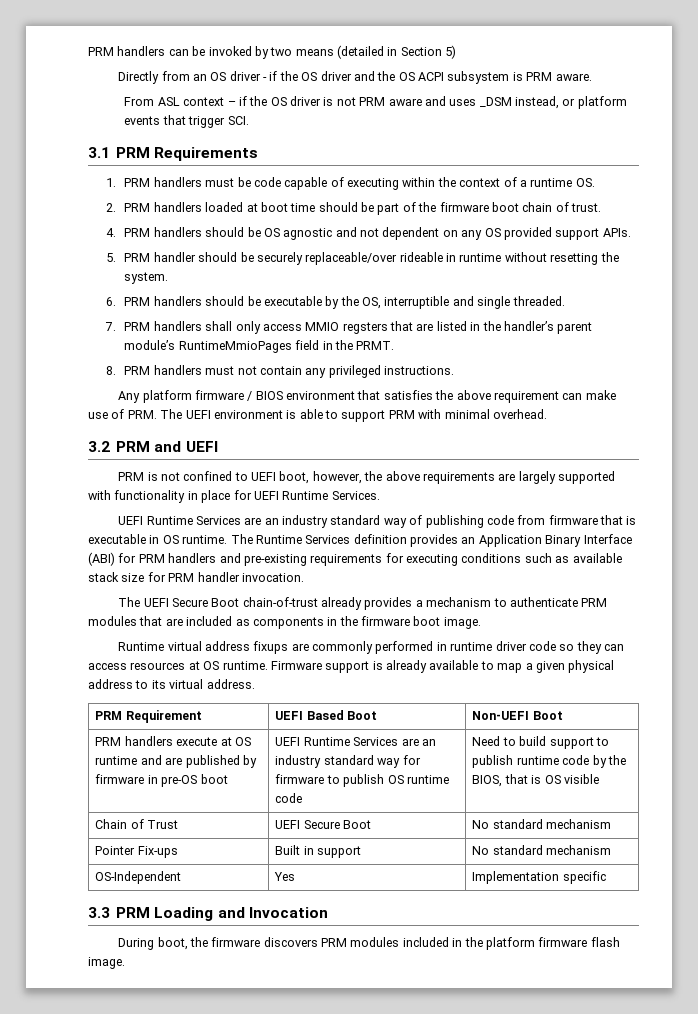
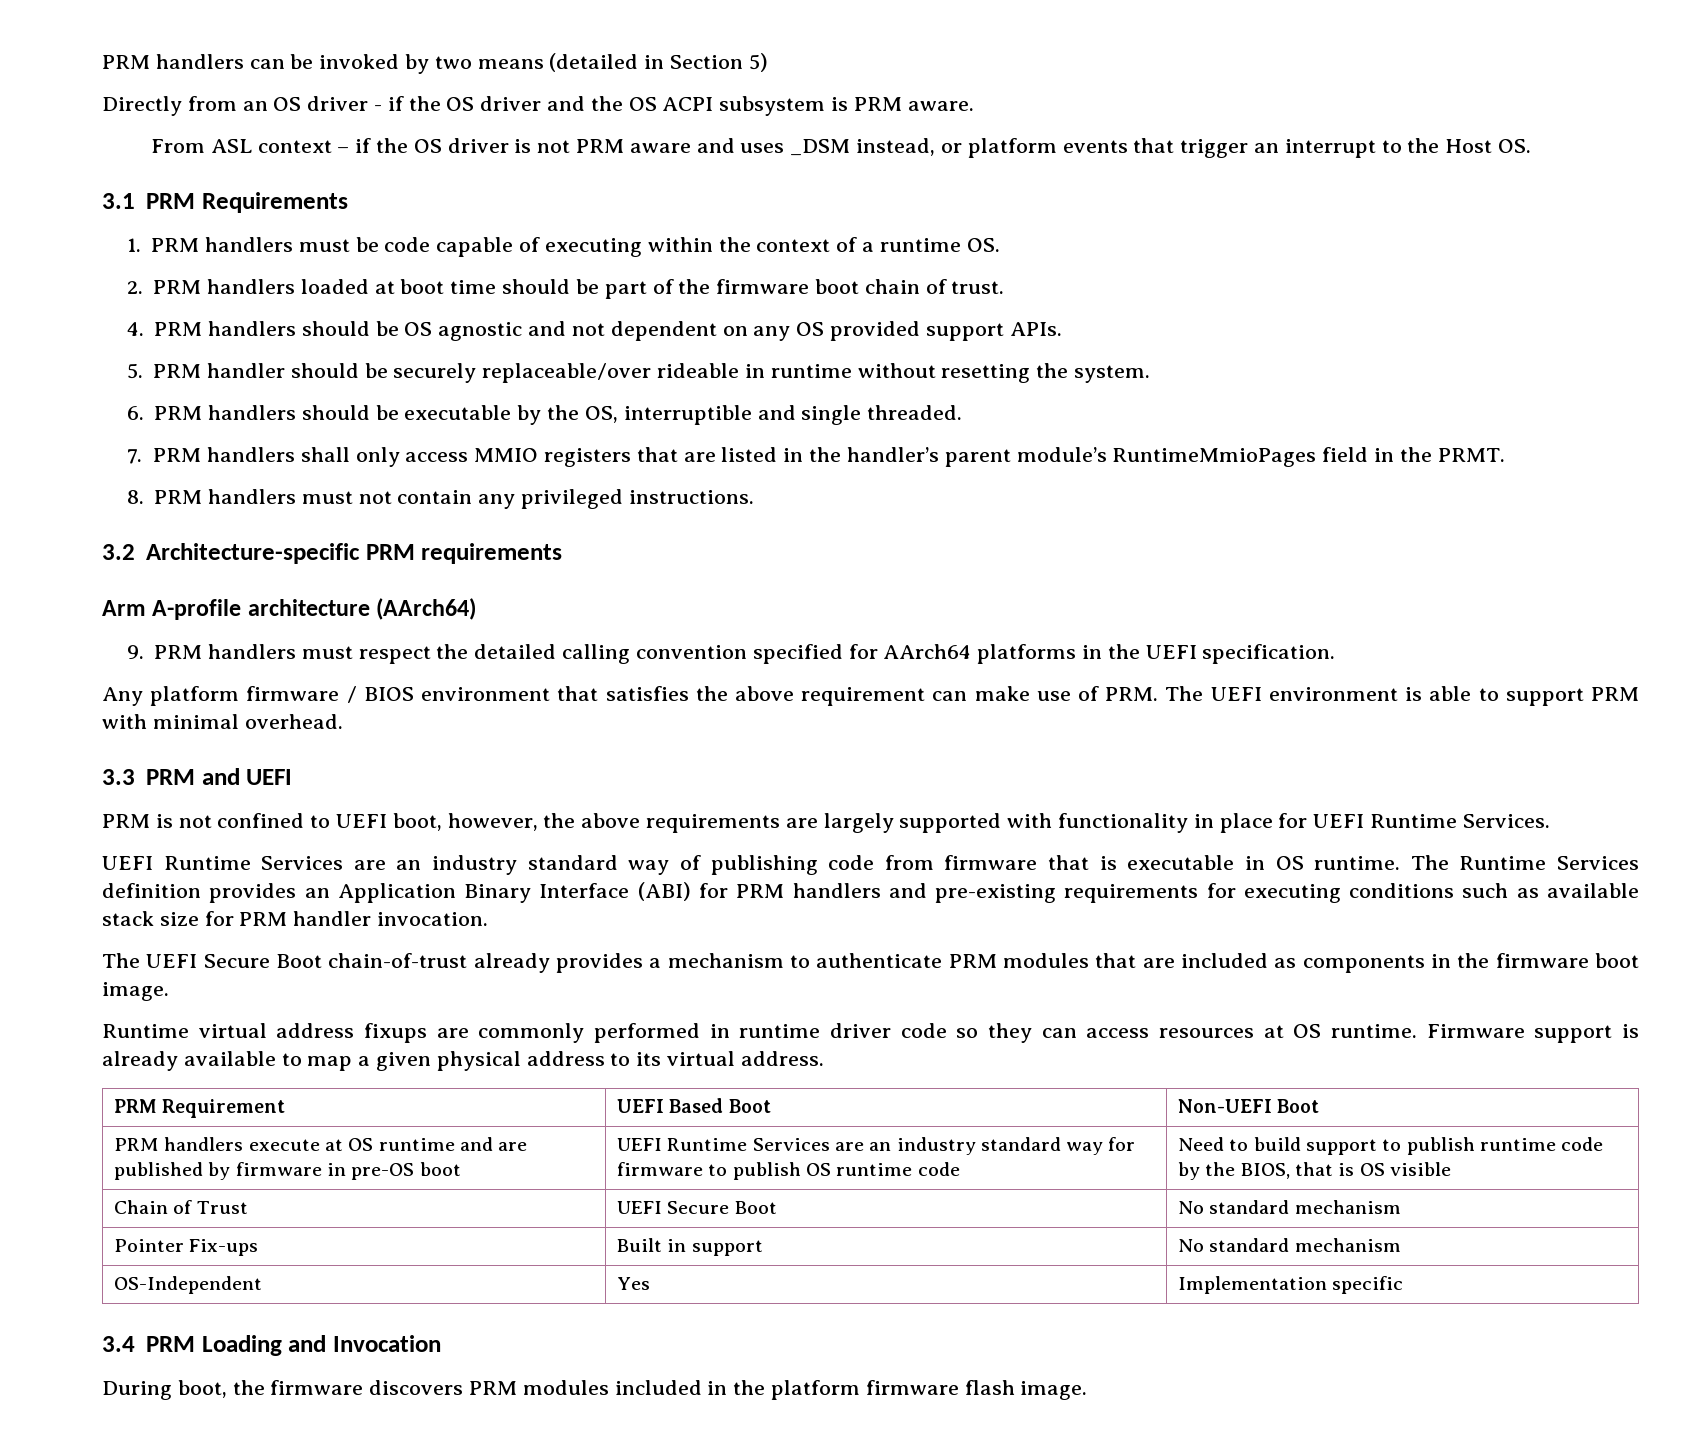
- From ASL context – if the OS driver is not PRM aware and uses _DSM instead, or platform events that trigger SCI.
+ From ASL context – if the OS driver is not PRM aware and uses _DSM instead, or platform events that trigger an interrupt to the Host OS.
- 7. PRM handlers shall only access MMIO regsters that are listed in the handler’s parent module’s RuntimeMmioPages field in the PRMT.
+ 7. PRM handlers shall only access MMIO registers that are listed in the handler’s parent module’s RuntimeMmioPages field in the PRMT.
+ 3.2 Architecture-specific PRM requirements
+ Arm A-profile architecture (AArch64)
+ 9. PRM handlers must respect the detailed calling convention specified for AArch64 platforms in the UEFI specification.
- 3.2 PRM and UEFI
+ 3.3 PRM and UEFI
- 3.3 PRM Loading and Invocation
+ 3.4 PRM Loading and Invocation

